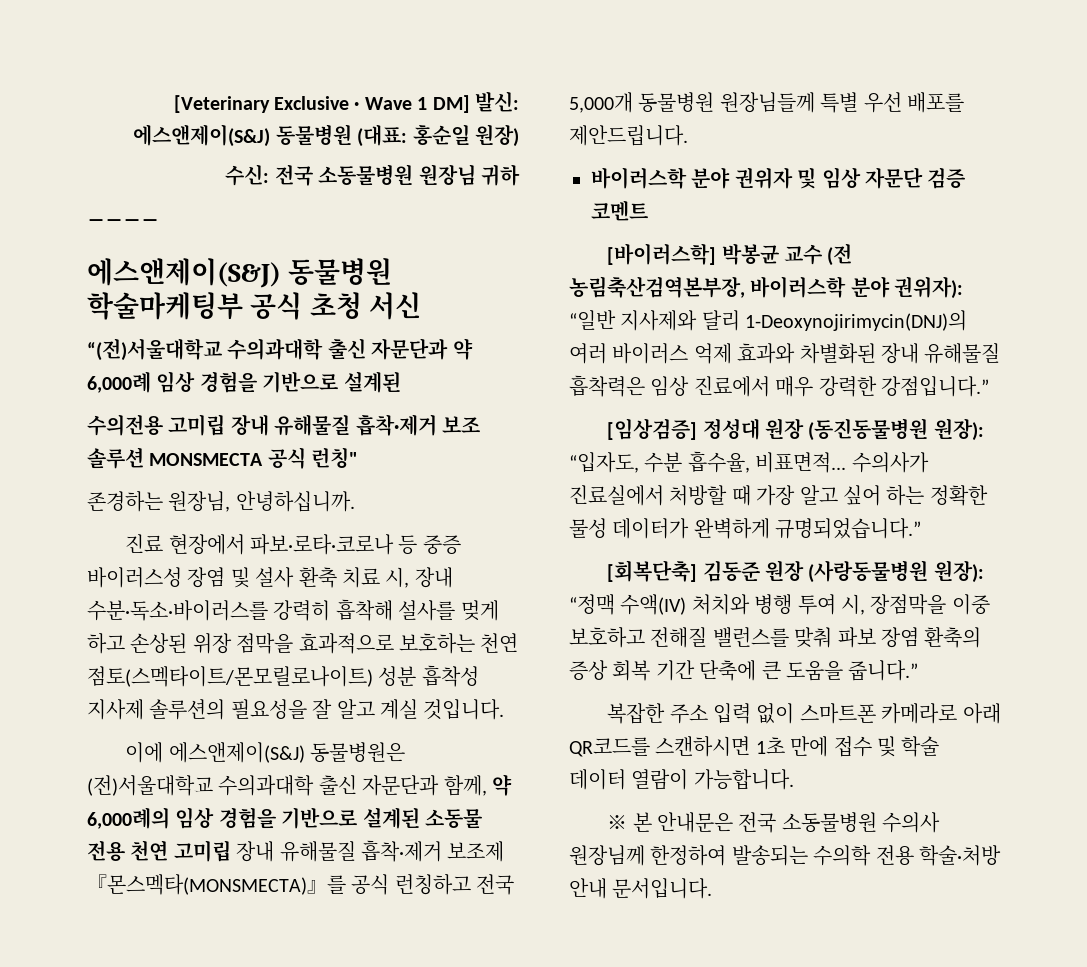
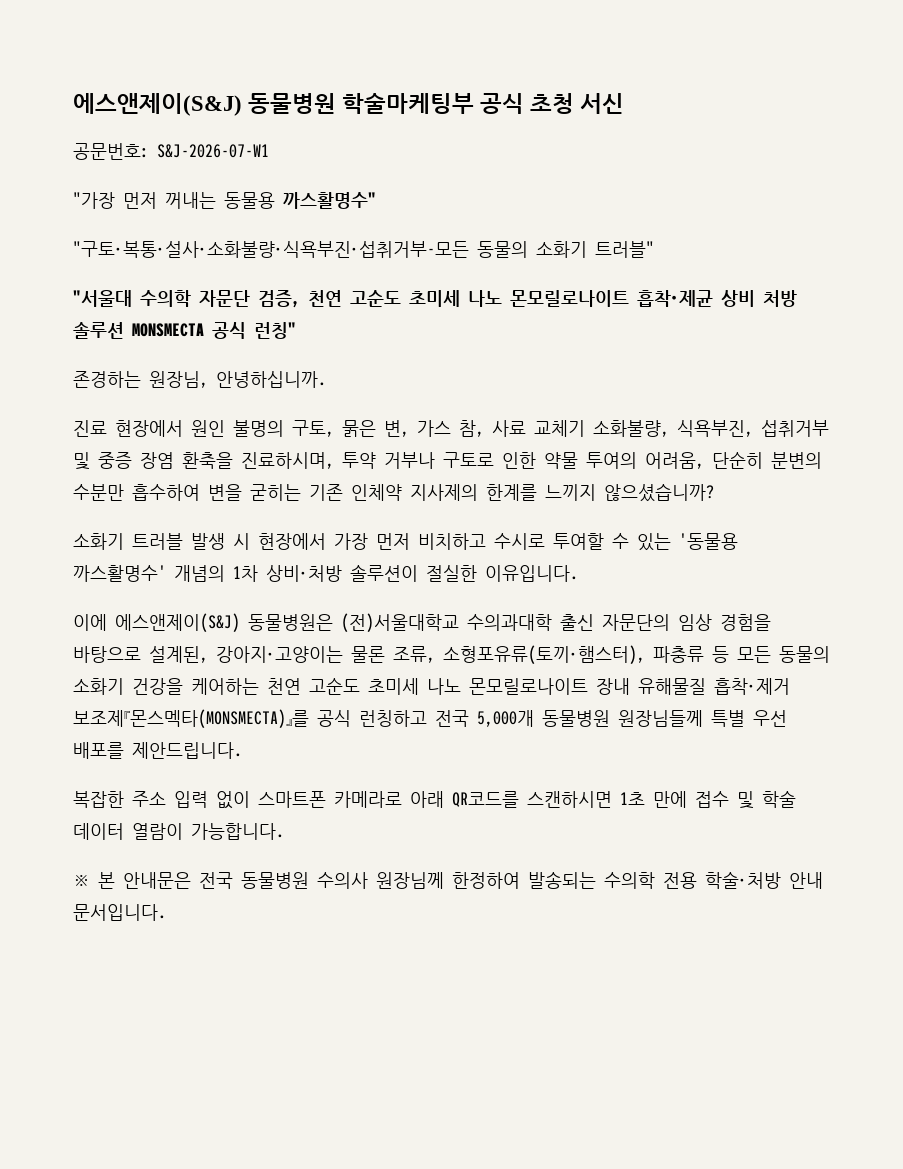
- [Veterinary Exclusive · Wave 1 DM] 발신: 에스앤제이(S&J) 동물병원 (대표: 홍순일 원장)
- 수신: 전국 소동물병원 원장님 귀하
- ――――
- “(전)서울대학교 수의과대학 출신 자문단과 약 6,000례 임상 경험을 기반으로 설계된
- 수의전용 고미립 장내 유해물질 흡착·제거 보조 솔루션 MONSMECTA 공식 런칭"
+ 공문번호: S&J-2026-07-W1
+ "가장 먼저 꺼내는 동물용 까스활명수"
+ "구토·복통·설사·소화불량·식욕부진·섭취거부-모든 동물의 소화기 트러블"
+ "서울대 수의학 자문단 검증, 천연 고순도 초미세 나노 몬모릴로나이트 흡착·제균 상비 처방 솔루션 MONSMECTA 공식 런칭"
- 진료 현장에서 파보·로타·코로나 등 중증 바이러스성 장염 및 설사 환축 치료 시, 장내 수분·독소·바이러스를 강력히 흡착해 설사를 멎게 하고 손상된 위장 점막을 효과적으로 보호하는 천연 점토(스멕타이트/몬모릴로나이트) 성분 흡착성 지사제 솔루션의 필요성을 잘 알고 계실 것입니다.
+ 진료 현장에서 원인 불명의 구토, 묽은 변, 가스 참, 사료 교체기 소화불량, 식욕부진, 섭취거부 및 중증 장염 환축을 진료하시며, 투약 거부나 구토로 인한 약물 투여의 어려움, 단순히 분변의 수분만 흡수하여 변을 굳히는 기존 인체약 지사제의 한계를 느끼지 않으셨습니까?
+ 소화기 트러블 발생 시 현장에서 가장 먼저 비치하고 수시로 투여할 수 있는 '동물용 까스활명수' 개념의 1차 상비·처방 솔루션이 절실한 이유입니다.
- 이에 에스앤제이(S&J) 동물병원은 (전)서울대학교 수의과대학 출신 자문단과 함께, 약 6,000례의 임상 경험을 기반으로 설계된 소동물 전용 천연 고미립 장내 유해물질 흡착·제거 보조제『몬스멕타(MONSMECTA)』를 공식 런칭하고 전국 5,000개 동물병원 원장님들께 특별 우선 배포를 제안드립니다.
+ 이에 에스앤제이(S&J) 동물병원은 (전)서울대학교 수의과대학 출신 자문단의 임상 경험을 바탕으로 설계된, 강아지·고양이는 물론 조류, 소형포유류(토끼·햄스터), 파충류 등 모든 동물의 소화기 건강을 케어하는 천연 고순도 초미세 나노 몬모릴로나이트 장내 유해물질 흡착·제거 보조제『몬스멕타(MONSMECTA)』를 공식 런칭하고 전국 5,000개 동물병원 원장님들께 특별 우선 배포를 제안드립니다.
- 바이러스학 분야 권위자 및 임상 자문단 검증 코멘트
- [바이러스학] 박봉균 교수 (전 농림축산검역본부장, 바이러스학 분야 권위자): “일반 지사제와 달리 1-Deoxynojirimycin(DNJ)의 여러 바이러스 억제 효과와 차별화된 장내 유해물질 흡착력은 임상 진료에서 매우 강력한 강점입니다.”
- [임상검증] 정성대 원장 (동진동물병원 원장): “입자도, 수분 흡수율, 비표면적... 수의사가 진료실에서 처방할 때 가장 알고 싶어 하는 정확한 물성 데이터가 완벽하게 규명되었습니다.”
- [회복단축] 김동준 원장 (사랑동물병원 원장): “정맥 수액(IV) 처치와 병행 투여 시, 장점막을 이중 보호하고 전해질 밸런스를 맞춰 파보 장염 환축의 증상 회복 기간 단축에 큰 도움을 줍니다.”
- ※ 본 안내문은 전국 소동물병원 수의사 원장님께 한정하여 발송되는 수의학 전용 학술·처방 안내 문서입니다.
+ ※ 본 안내문은 전국 동물병원 수의사 원장님께 한정하여 발송되는 수의학 전용 학술·처방 안내 문서입니다.

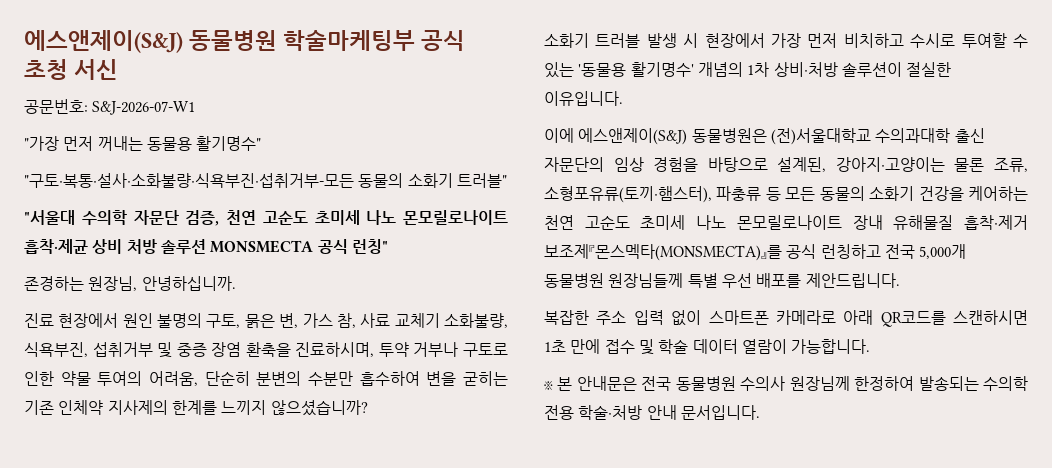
- "가장 먼저 꺼내는 동물용 까스활명수"
+ "가장 먼저 꺼내는 동물용 활기명수"
- 소화기 트러블 발생 시 현장에서 가장 먼저 비치하고 수시로 투여할 수 있는 '동물용 까스활명수' 개념의 1차 상비·처방 솔루션이 절실한 이유입니다.
+ 소화기 트러블 발생 시 현장에서 가장 먼저 비치하고 수시로 투여할 수 있는 '동물용 활기명수' 개념의 1차 상비·처방 솔루션이 절실한 이유입니다.

